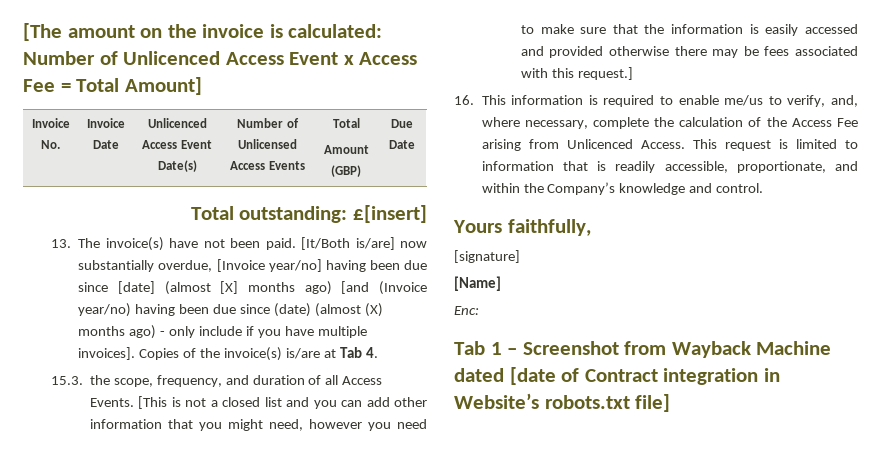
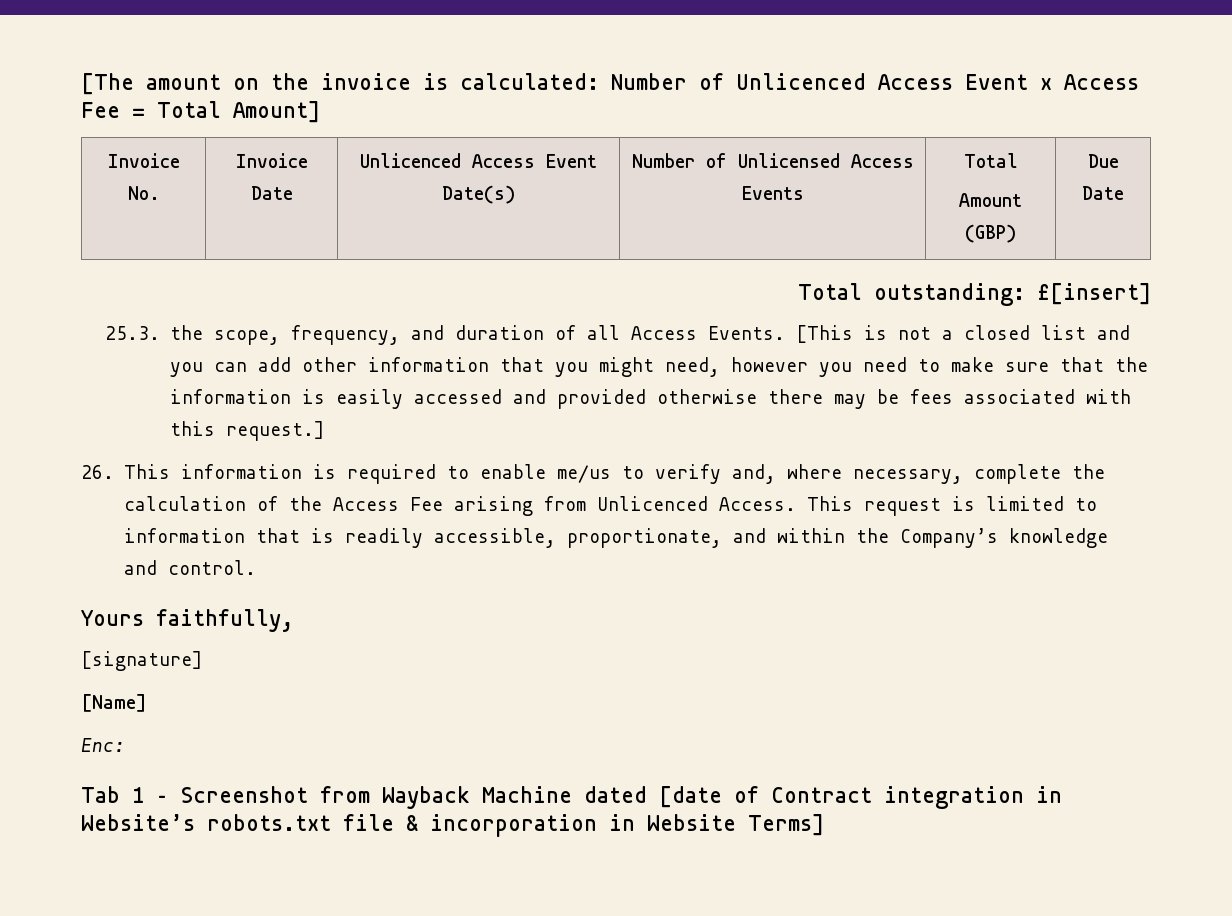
- 13. The invoice(s) have not been paid. [It/Both is/are] now substantially overdue, [Invoice year/no] having been due since [date] (almost [X] months ago) [and (Invoice year/no) having been due since (date) (almost (X) months ago) - only include if you have multiple invoices]. Copies of the invoice(s) is/are at Tab 4.
- 15.3. the scope, frequency, and duration of all Access Events.
+ 25.3. the scope, frequency, and duration of all Access Events.
- 16. This information is required to enable me/us to verify, and, where necessary, complete the calculation of the Access Fee arising from Unlicenced Access.
+ 26. This information is required to enable me/us to verify and, where necessary, complete the calculation of the Access Fee arising from Unlicenced Access.
- Tab 1 – Screenshot from Wayback Machine dated [date of Contract integration in Website’s robots.txt file]
+ Tab 1 – Screenshot from Wayback Machine dated [date of Contract integration in Website’s robots.txt file & incorporation in Website Terms]

